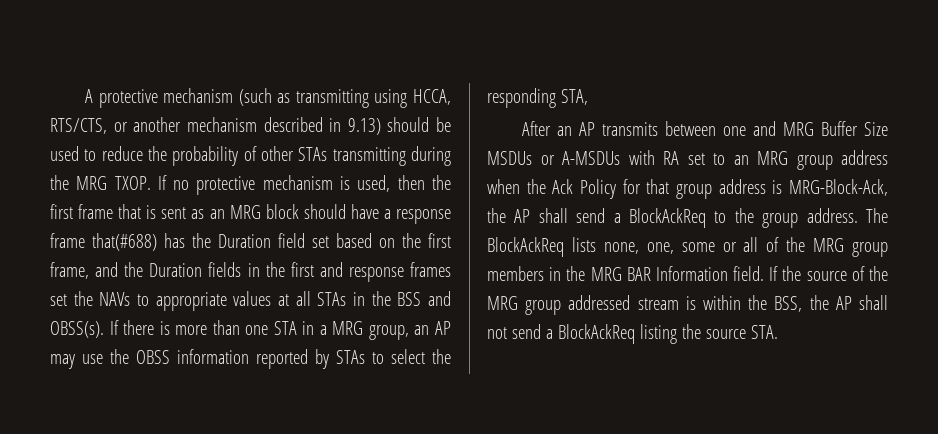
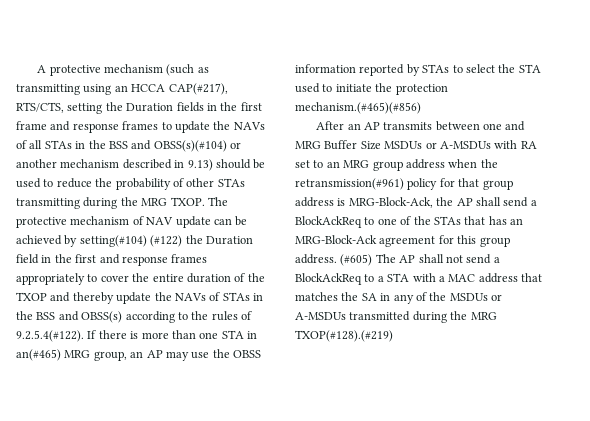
- A protective mechanism (such as transmitting using HCCA, RTS/CTS, or another mechanism described in 9.13) should be used to reduce the probability of other STAs transmitting during the MRG TXOP.
+ A protective mechanism (such as transmitting using an HCCA CAP(#217), RTS/CTS, setting the Duration fields in the first frame and response frames to update the NAVs of all STAs in the BSS and OBSS(s)(#104) or another mechanism described in 9.13) should be used to reduce the probability of other STAs transmitting during the MRG TXOP.
- If no protective mechanism is used, then the first frame that is sent as an MRG block should have a response frame that(#688) has the Duration field set based on the first frame, and the Duration fields in the first and response frames set the NAVs to appropriate values at all STAs in the BSS and OBSS(s). If there is more than one STA in a MRG group, an AP may use the OBSS information reported by STAs to select the responding STA,
+ The protective mechanism of NAV update can be achieved by setting(#104) (#122) the Duration field in the first and response frames appropriately to cover the entire duration of the TXOP and thereby update the NAVs of STAs in the BSS and OBSS(s) according to the rules of 9.2.5.4(#122). If there is more than one STA in an(#465) MRG group, an AP may use the OBSS information reported by STAs to select the STA used to initiate the protection mechanism.(#465)(#856)
- After an AP transmits between one and MRG Buffer Size MSDUs or A-MSDUs with RA set to an MRG group address when the Ack Policy for that group address is MRG-Block-Ack, the AP shall send a BlockAckReq to the group address. The BlockAckReq lists none, one, some or all of the MRG group members in the MRG BAR Information field. If the source of the MRG group addressed stream is within the BSS, the AP shall not send a BlockAckReq listing the source STA.
+ After an AP transmits between one and MRG Buffer Size MSDUs or A-MSDUs with RA set to an MRG group address when the retransmission(#961) policy for that group address is MRG-Block-Ack, the AP shall send a BlockAckReq to one of the STAs that has an MRG-Block-Ack agreement for this group address. (#605) The AP shall not send a BlockAckReq to a STA with a MAC address that matches the SA in any of the MSDUs or A-MSDUs transmitted during the MRG TXOP(#128).(#219)

